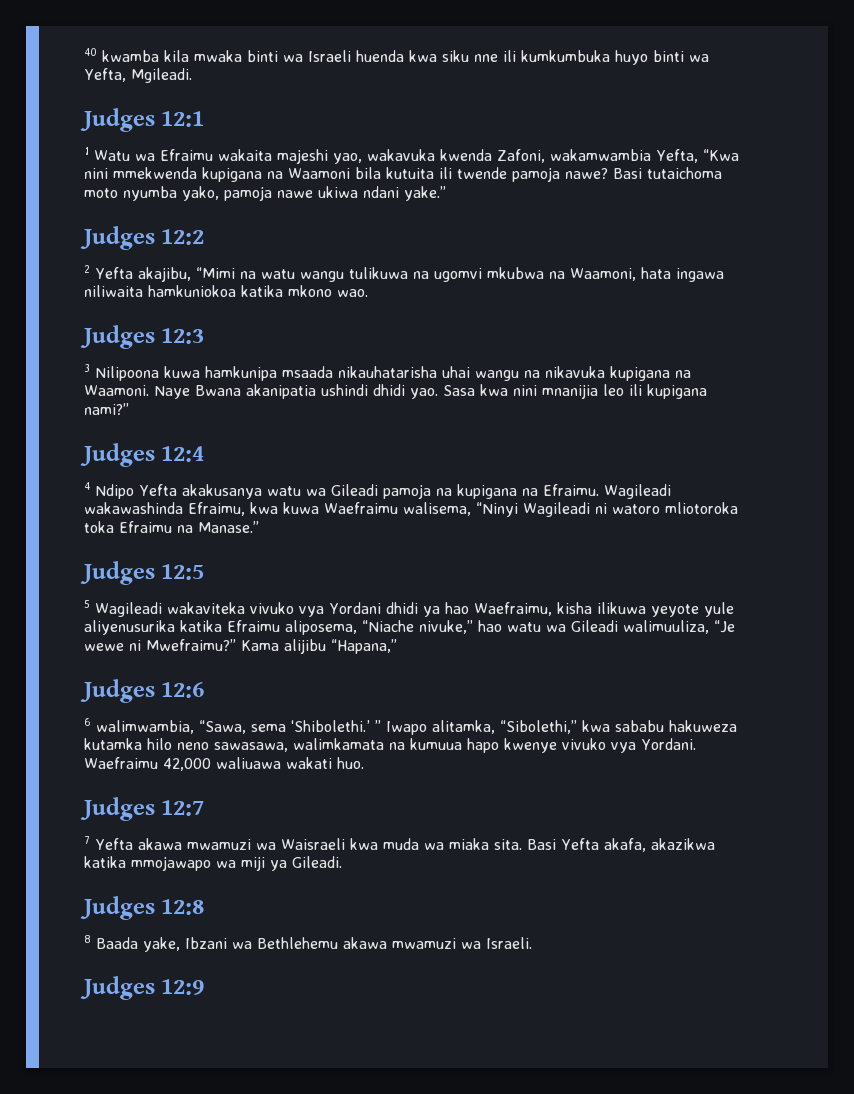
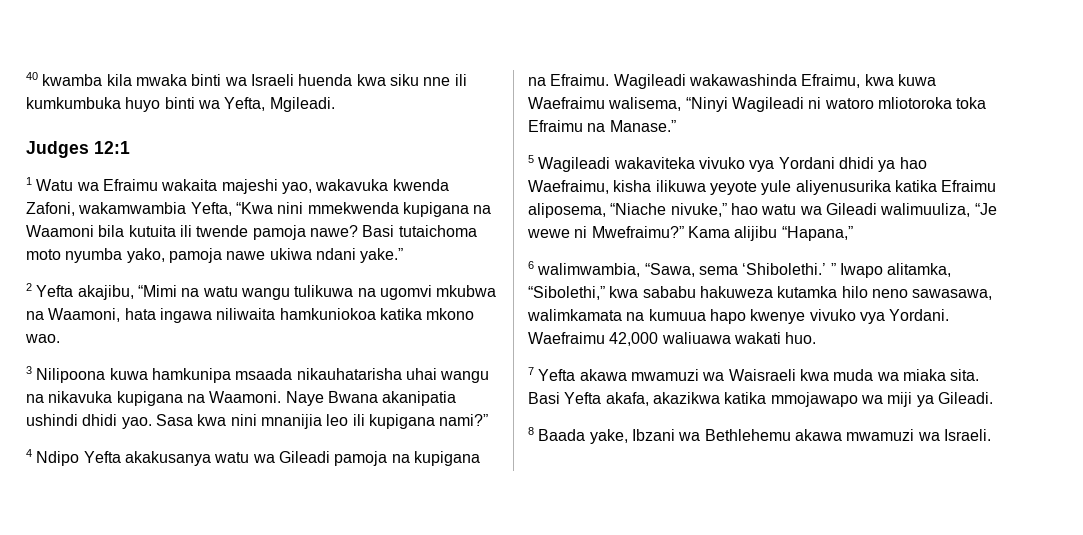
- Judges 12:2
- Judges 12:3
- Judges 12:4
- Judges 12:5
- Judges 12:6
- Judges 12:7
- Judges 12:8
- Judges 12:9

